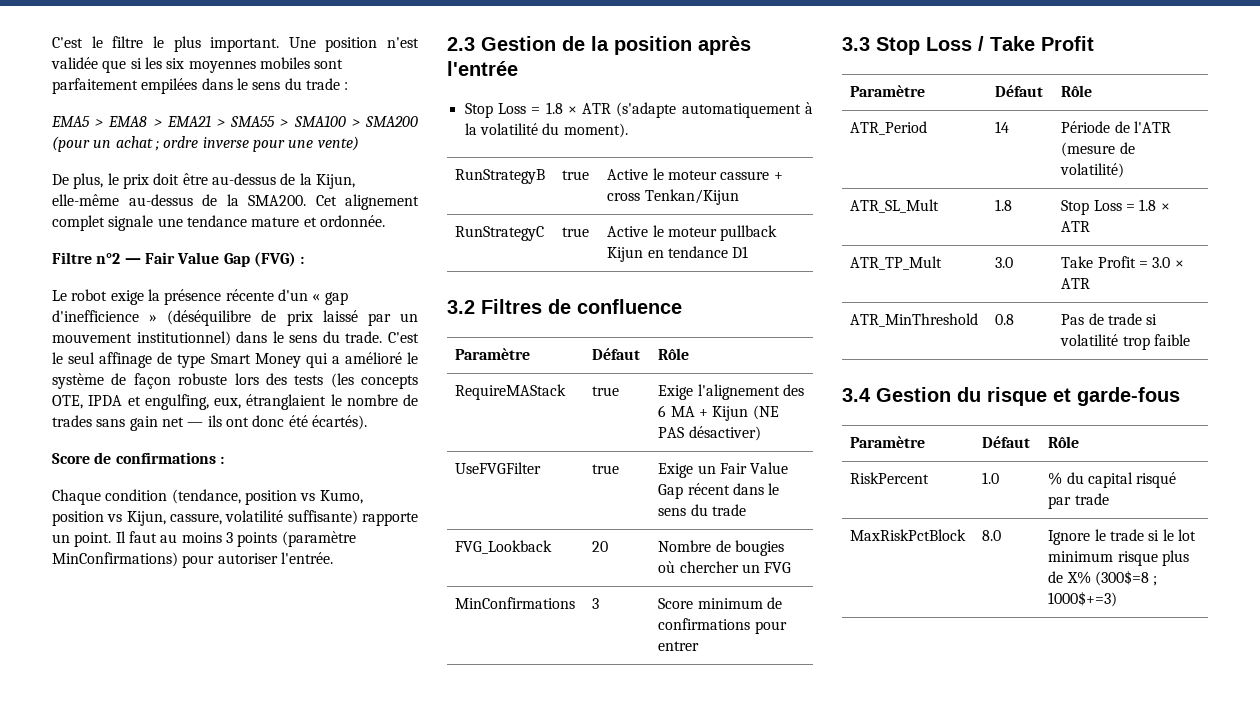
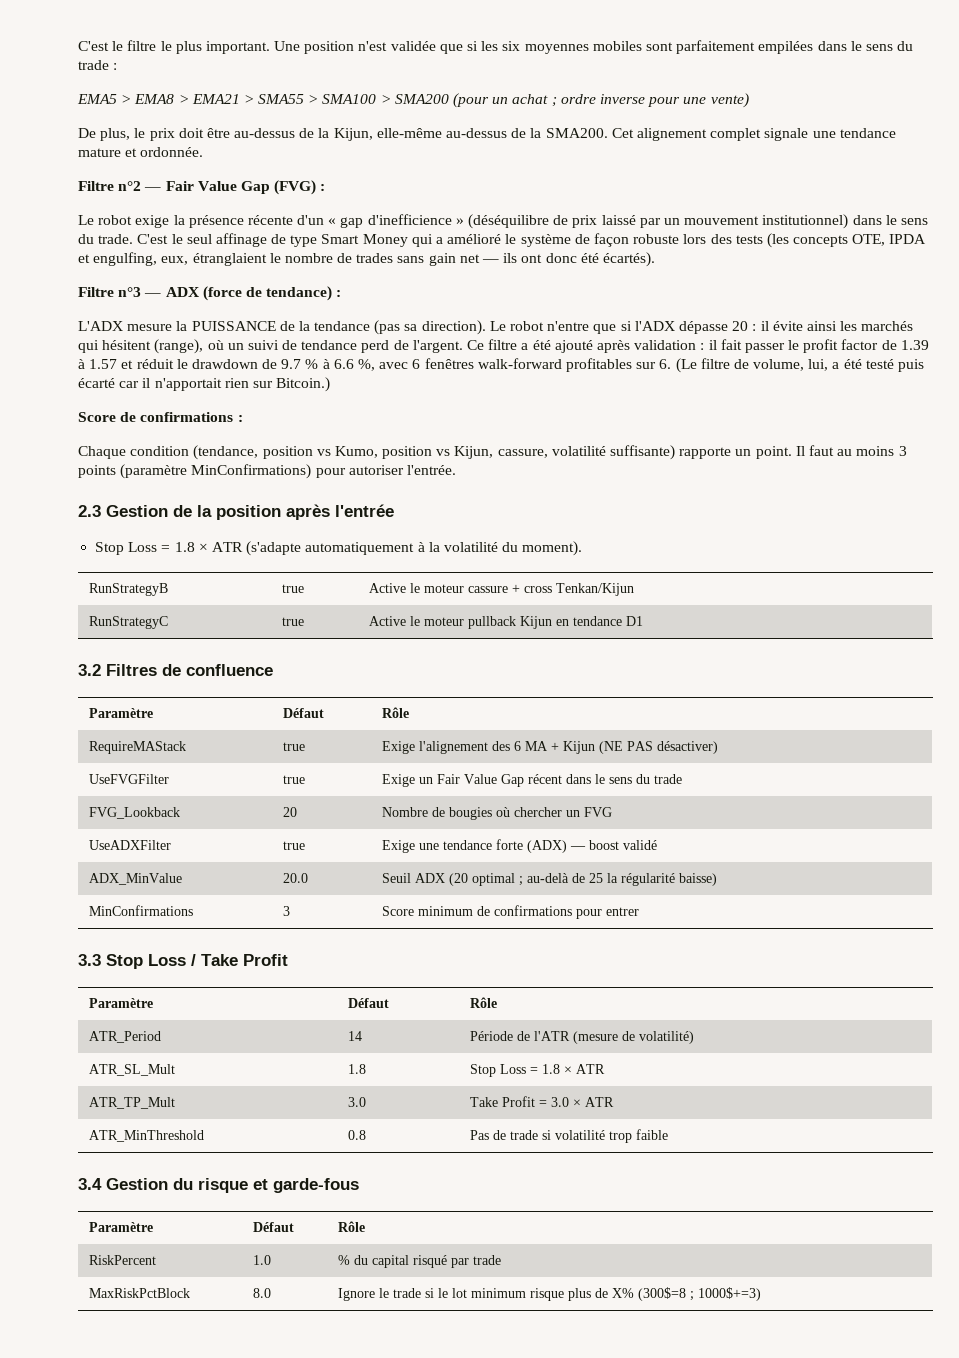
+ Filtre n°3 — ADX (force de tendance) :
+ L'ADX mesure la PUISSANCE de la tendance (pas sa direction). Le robot n'entre que si l'ADX dépasse 20 : il évite ainsi les marchés qui hésitent (range), où un suivi de tendance perd de l'argent. Ce filtre a été ajouté après validation : il fait passer le profit factor de 1.39 à 1.57 et réduit le drawdown de 9.7 % à 6.6 %, avec 6 fenêtres walk-forward profitables sur 6. (Le filtre de volume, lui, a été testé puis écarté car il n'apportait rien sur Bitcoin.)
+ UseADXFilter | true | Exige une tendance forte (ADX) — boost validé
+ ADX_MinValue | 20.0 | Seuil ADX (20 optimal ; au-delà de 25 la régularité baisse)

